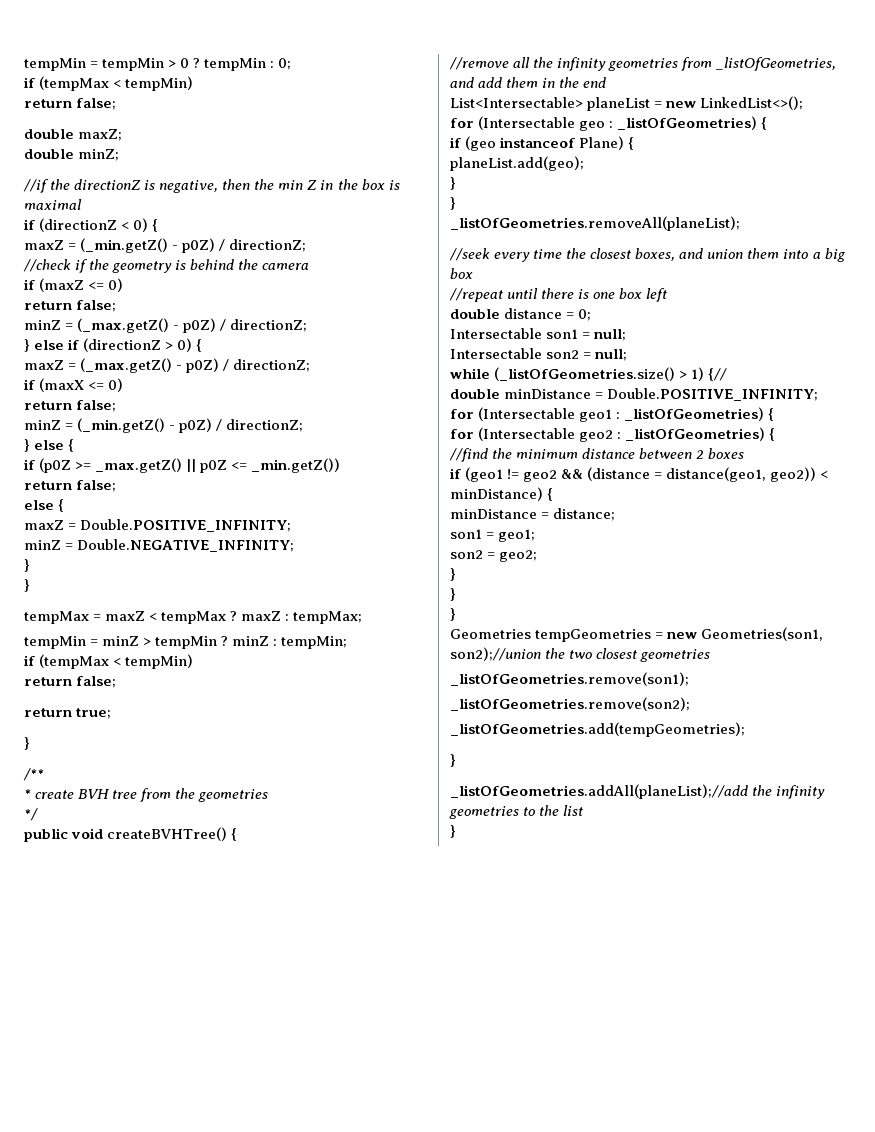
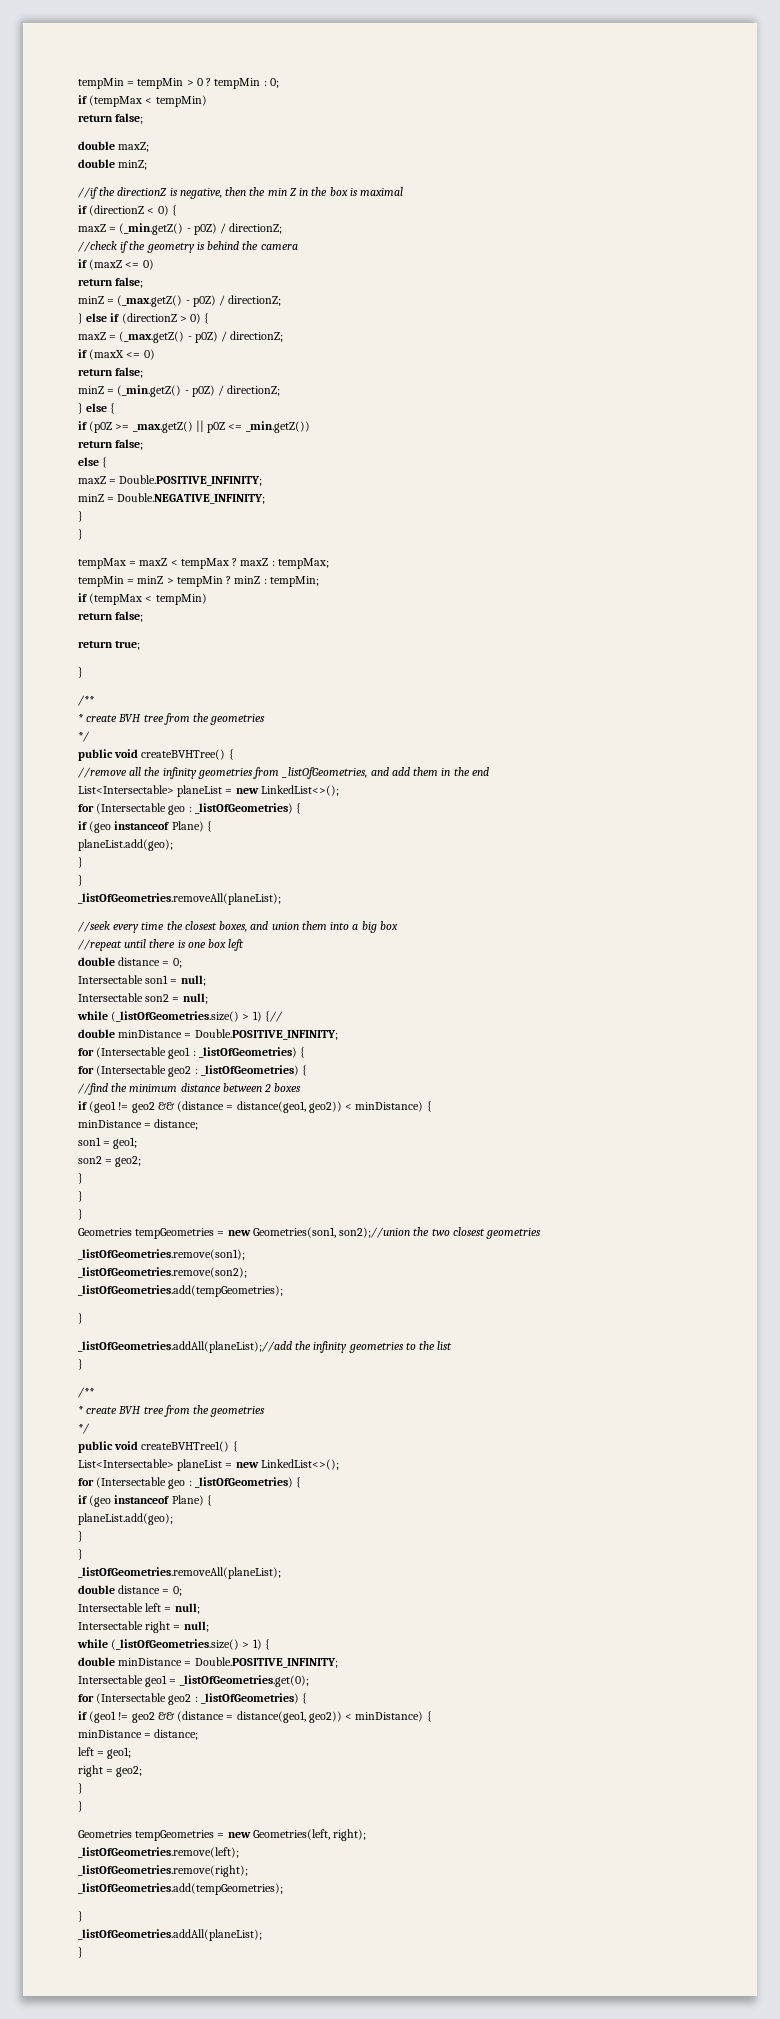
  _listOfGeometries.addAll(planeList);//add the infinity geometries to the list
+ }
+ /**
+ * create BVH tree from the geometries
+ */
+ public void createBVHTree1() {
+ List<Intersectable> planeList = new LinkedList<>();
+ for (Intersectable geo : _listOfGeometries) {
+ if (geo instanceof Plane) {
+ planeList.add(geo);
+ }
+ }
+ _listOfGeometries.removeAll(planeList);
+ double distance = 0;
+ Intersectable left = null;
+ Intersectable right = null;
+ while (_listOfGeometries.size() > 1) {
+ double minDistance = Double.POSITIVE_INFINITY;
+ Intersectable geo1 = _listOfGeometries.get(0);
+ for (Intersectable geo2 : _listOfGeometries) {
+ if (geo1 != geo2 && (distance = distance(geo1, geo2)) < minDistance) {
+ minDistance = distance;
+ left = geo1;
+ right = geo2;
+ }
+ }
+ Geometries tempGeometries = new Geometries(left, right);
+ _listOfGeometries.remove(left);
+ _listOfGeometries.remove(right);
+ _listOfGeometries.add(tempGeometries);
+ }
+ _listOfGeometries.addAll(planeList);

